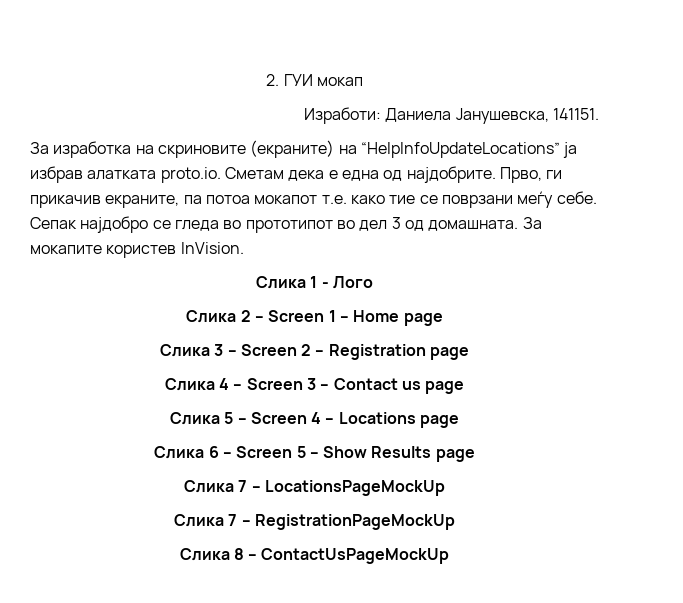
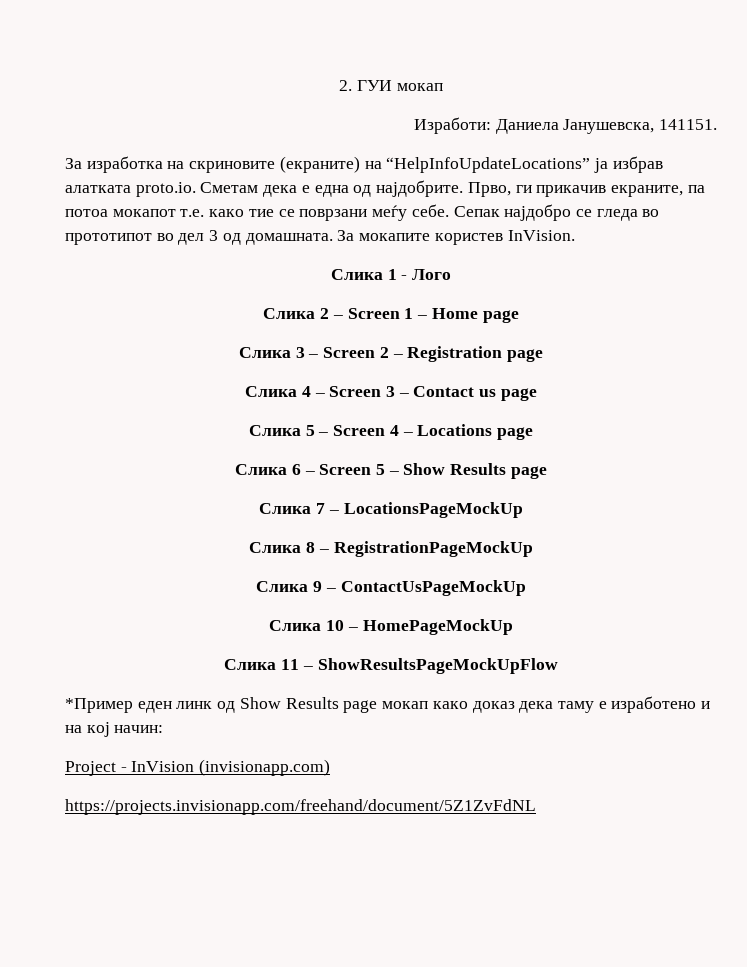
- Слика 7 – RegistrationPageMockUp
+ Слика 8 – RegistrationPageMockUp
- Слика 8 – ContactUsPageMockUp
+ Слика 9 – ContactUsPageMockUp
+ Слика 10 – HomePageMockUp
+ Слика 11 – ShowResultsPageMockUpFlow
+ *Пример еден линк од Show Results page мокап како доказ дека таму е изработено и на кој начин:
+ Project - InVision (invisionapp.com)
+ https://projects.invisionapp.com/freehand/document/5Z1ZvFdNL

